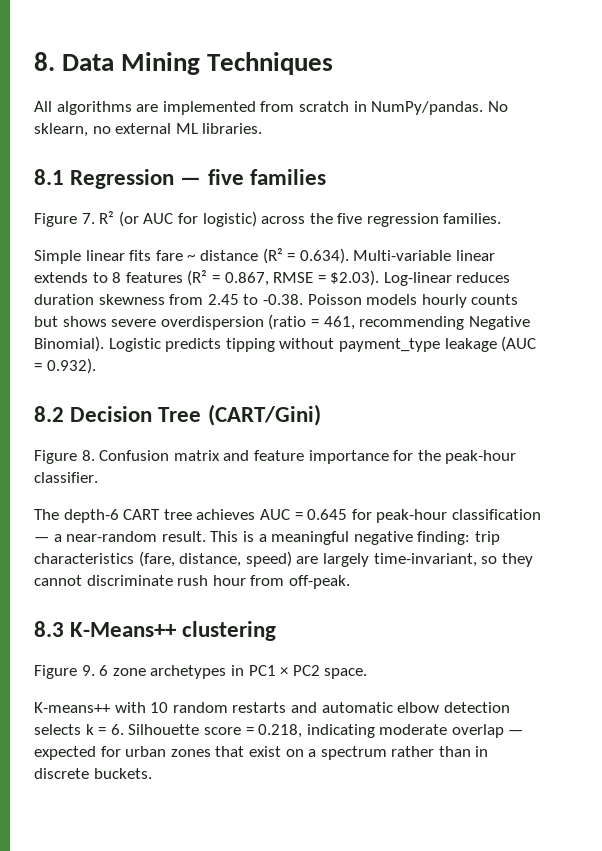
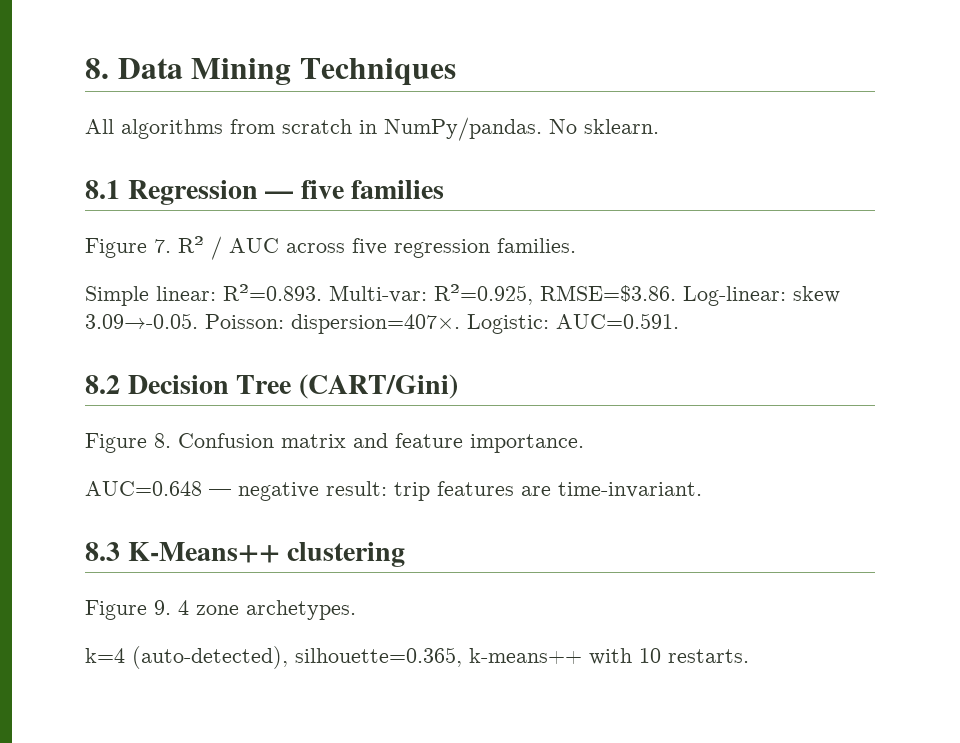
- All algorithms are implemented from scratch in NumPy/pandas.
+ All algorithms from scratch in NumPy/pandas.
- No sklearn, no external ML libraries.
+ No sklearn.
- Figure 7. R² (or AUC for logistic) across the five regression families.
- Simple linear fits fare ~ distance (R² = 0.634). Multi-variable linear extends to 8 features (R² = 0.867, RMSE = $2.03). Log-linear reduces duration skewness from 2.45 to -0.38. Poisson models hourly counts but shows severe overdispersion (ratio = 461, recommending Negative Binomial). Logistic predicts tipping without payment_type leakage (AUC = 0.932).
+ Figure 7. R² / AUC across five regression families.
+ Simple linear: R²=0.893. Multi-var: R²=0.925, RMSE=$3.86. Log-linear: skew 3.09→-0.05. Poisson: dispersion=407×. Logistic: AUC=0.591.
- Figure 8. Confusion matrix and feature importance for the peak-hour classifier.
- The depth-6 CART tree achieves AUC = 0.645 for peak-hour classification — a near-random result. This is a meaningful negative finding: trip characteristics (fare, distance, speed) are largely time-invariant, so they cannot discriminate rush hour from off-peak.
+ Figure 8. Confusion matrix and feature importance.
+ AUC=0.648 — negative result: trip features are time-invariant.
- Figure 9. 6 zone archetypes in PC1 × PC2 space.
- K-means++ with 10 random restarts and automatic elbow detection selects k = 6. Silhouette score = 0.218, indicating moderate overlap — expected for urban zones that exist on a spectrum rather than in discrete buckets.
+ Figure 9. 4 zone archetypes.
+ k=4 (auto-detected), silhouette=0.365, k-means++ with 10 restarts.

